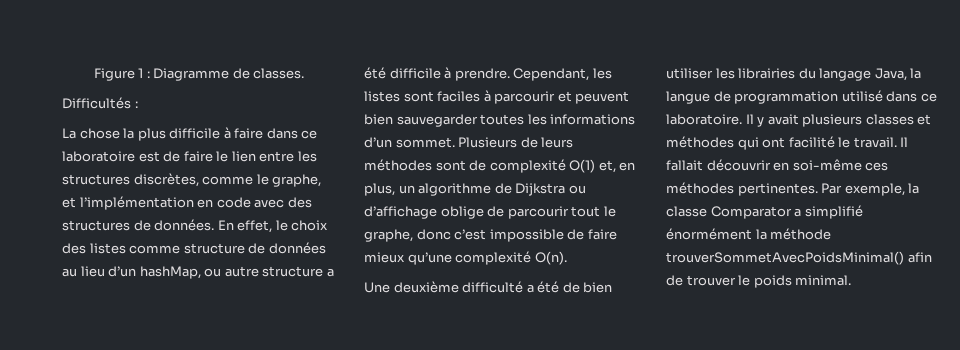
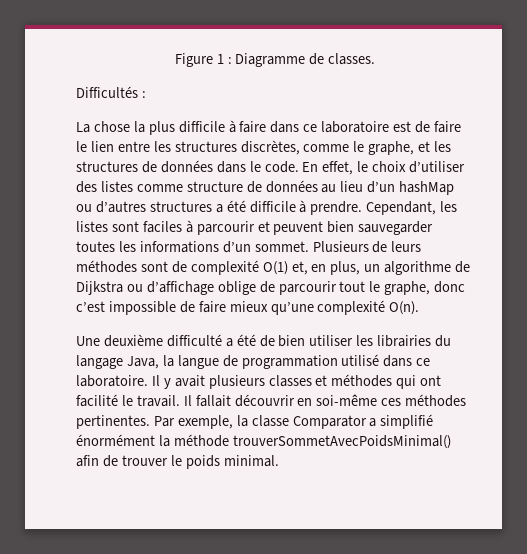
- La chose la plus difficile à faire dans ce laboratoire est de faire le lien entre les structures discrètes, comme le graphe, et l’implémentation en code avec des structures de données.
+ La chose la plus difficile à faire dans ce laboratoire est de faire le lien entre les structures discrètes, comme le graphe, et les structures de données dans le code.
- En effet, le choix des listes comme structure de données au lieu d’un hashMap, ou autre structure a été difficile à prendre.
+ En effet, le choix d’utiliser des listes comme structure de données au lieu d’un hashMap ou d’autres structures a été difficile à prendre.

